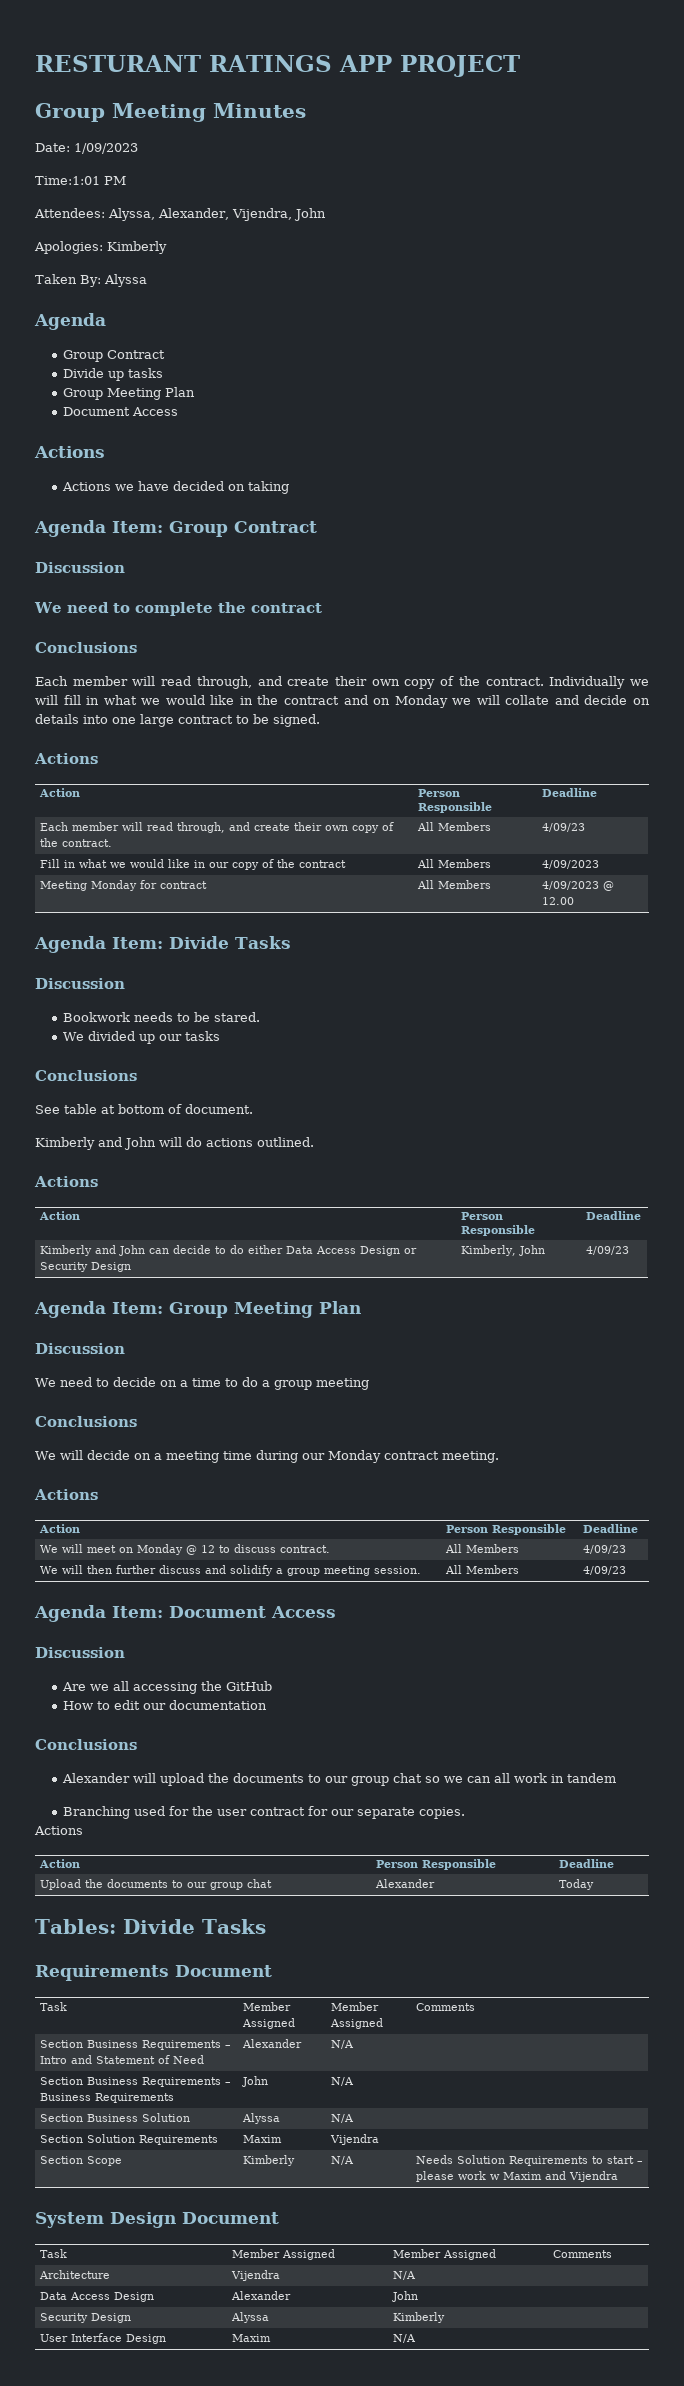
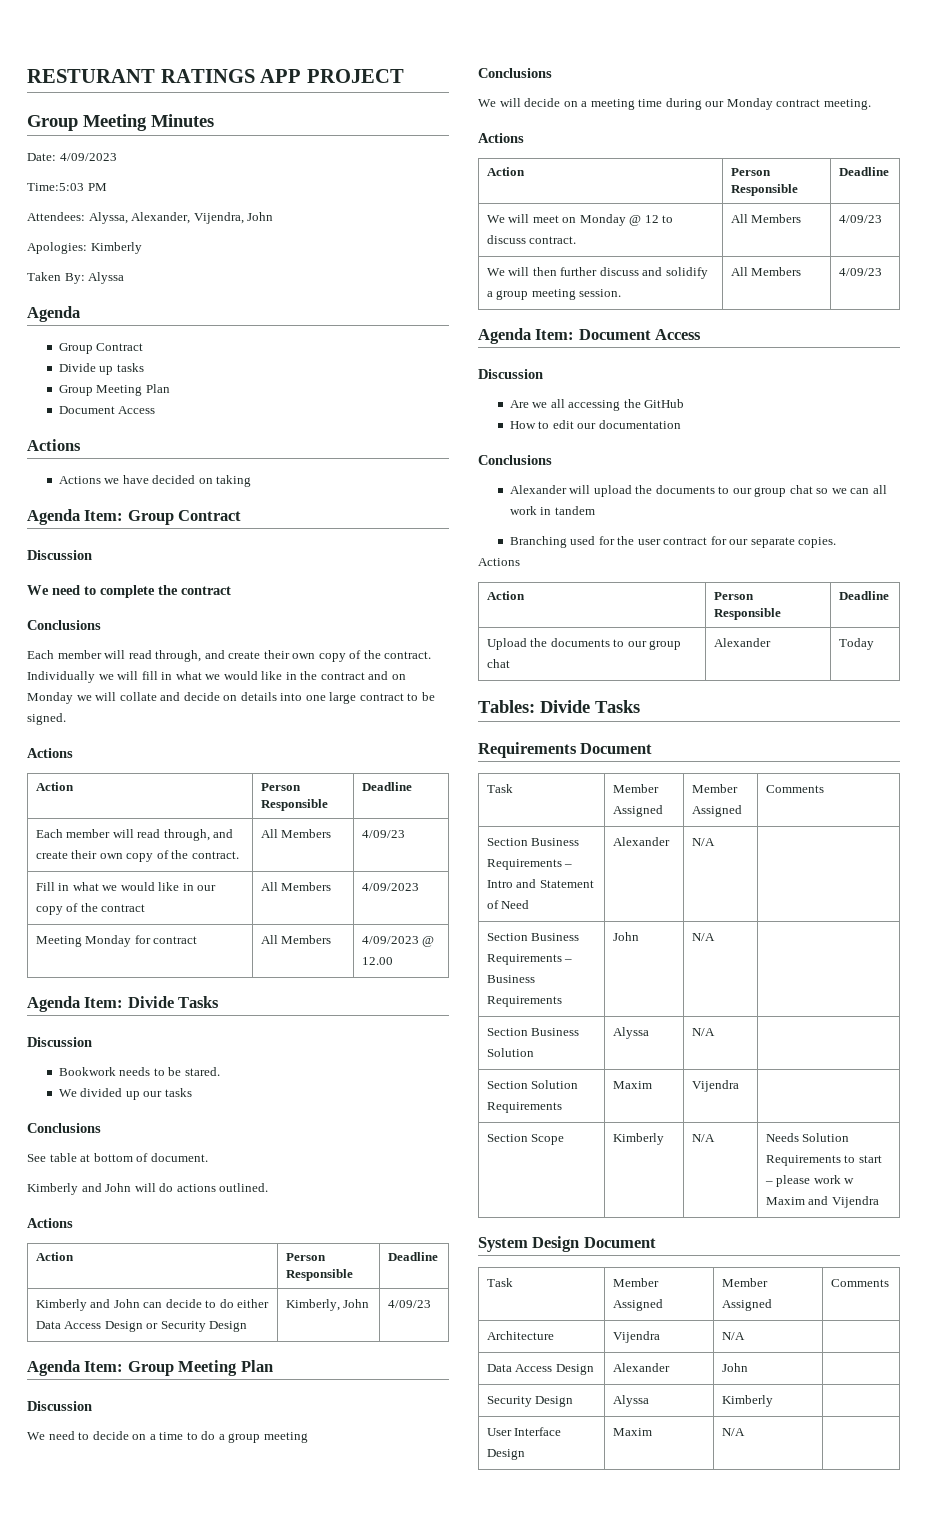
- Date: 1/09/2023
- Time:1:01 PM
+ Date: 4/09/2023
+ Time:5:03 PM

